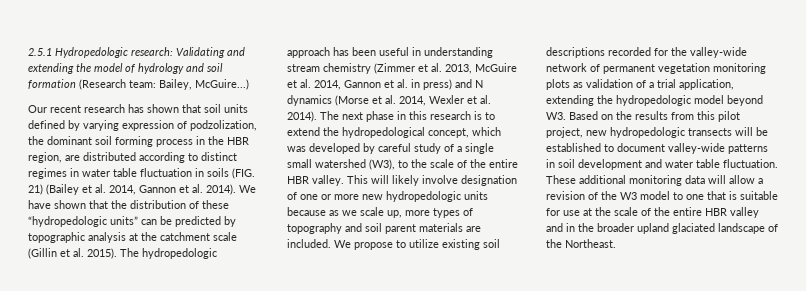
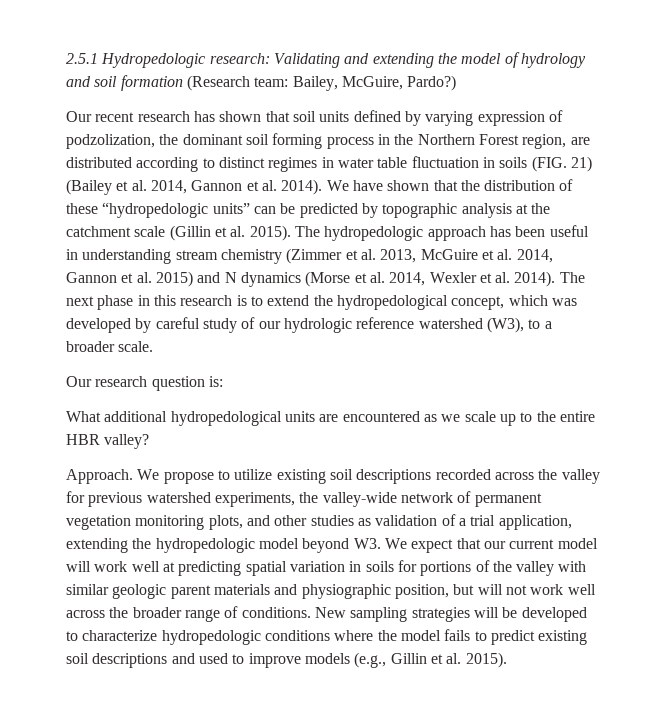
- 2.5.1 Hydropedologic research: Validating and extending the model of hydrology and soil formation (Research team: Bailey, McGuire...)
+ 2.5.1 Hydropedologic research: Validating and extending the model of hydrology and soil formation (Research team: Bailey, McGuire, Pardo?)
- Our recent research has shown that soil units defined by varying expression of podzolization, the dominant soil forming process in the HBR region, are distributed according to distinct regimes in water table fluctuation in soils (FIG. 21) (Bailey et al. 2014, Gannon et al. 2014).
+ Our recent research has shown that soil units defined by varying expression of podzolization, the dominant soil forming process in the Northern Forest region, are distributed according to distinct regimes in water table fluctuation in soils (FIG. 21) (Bailey et al. 2014, Gannon et al. 2014).
- The hydropedologic approach has been useful in understanding stream chemistry (Zimmer et al. 2013, McGuire et al. 2014, Gannon et al. in press) and N dynamics (Morse et al. 2014, Wexler et al. 2014).
+ The hydropedologic approach has been useful in understanding stream chemistry (Zimmer et al. 2013, McGuire et al. 2014, Gannon et al. 2015) and N dynamics (Morse et al. 2014, Wexler et al. 2014).
- The next phase in this research is to extend the hydropedological concept, which was developed by careful study of a single small watershed (W3), to the scale of the entire HBR valley. This will likely involve designation of one or more new hydropedologic units because as we scale up, more types of topography and soil parent materials are included.
+ The next phase in this research is to extend the hydropedological concept, which was developed by careful study of our hydrologic reference watershed (W3), to a broader scale.
+ Our research question is:
+ What additional hydropedological units are encountered as we scale up to the entire HBR valley?
+ Approach.
- We propose to utilize existing soil descriptions recorded for the valley-wide network of permanent vegetation monitoring plots as validation of a trial application, extending the hydropedologic model beyond W3. Based on the results from this pilot project, new hydropedologic transects will be established to document valley-wide patterns in soil development and water table fluctuation. These additional monitoring data will allow a revision of the W3 model to one that is suitable for use at the scale of the entire HBR valley and in the broader upland glaciated landscape of the Northeast.
+ We propose to utilize existing soil descriptions recorded across the valley for previous watershed experiments, the valley-wide network of permanent vegetation monitoring plots, and other studies as validation of a trial application, extending the hydropedologic model beyond W3. We expect that our current model will work well at predicting spatial variation in soils for portions of the valley with similar geologic parent materials and physiographic position, but will not work well across the broader range of conditions. New sampling strategies will be developed to characterize hydropedologic conditions where the model fails to predict existing soil descriptions and used to improve models (e.g., Gillin et al. 2015).

